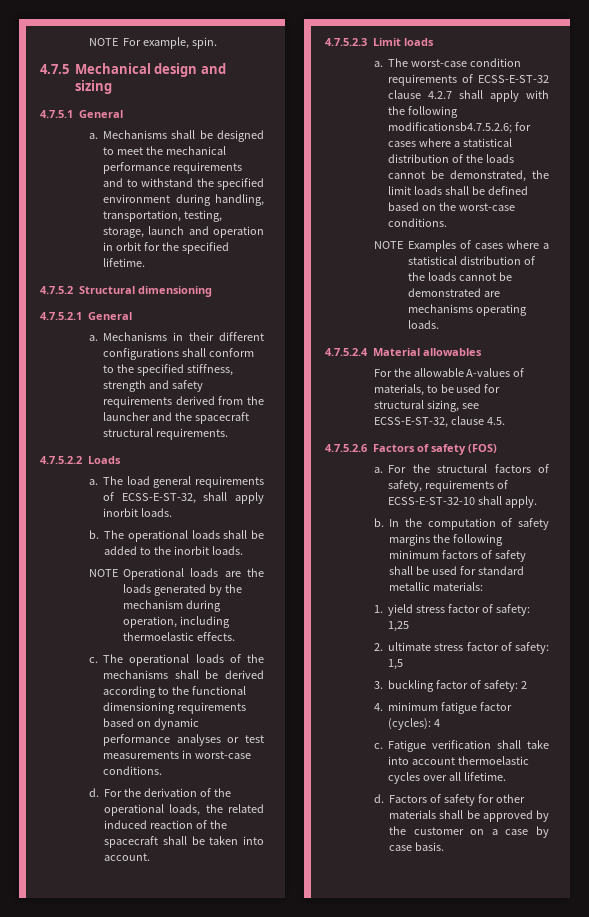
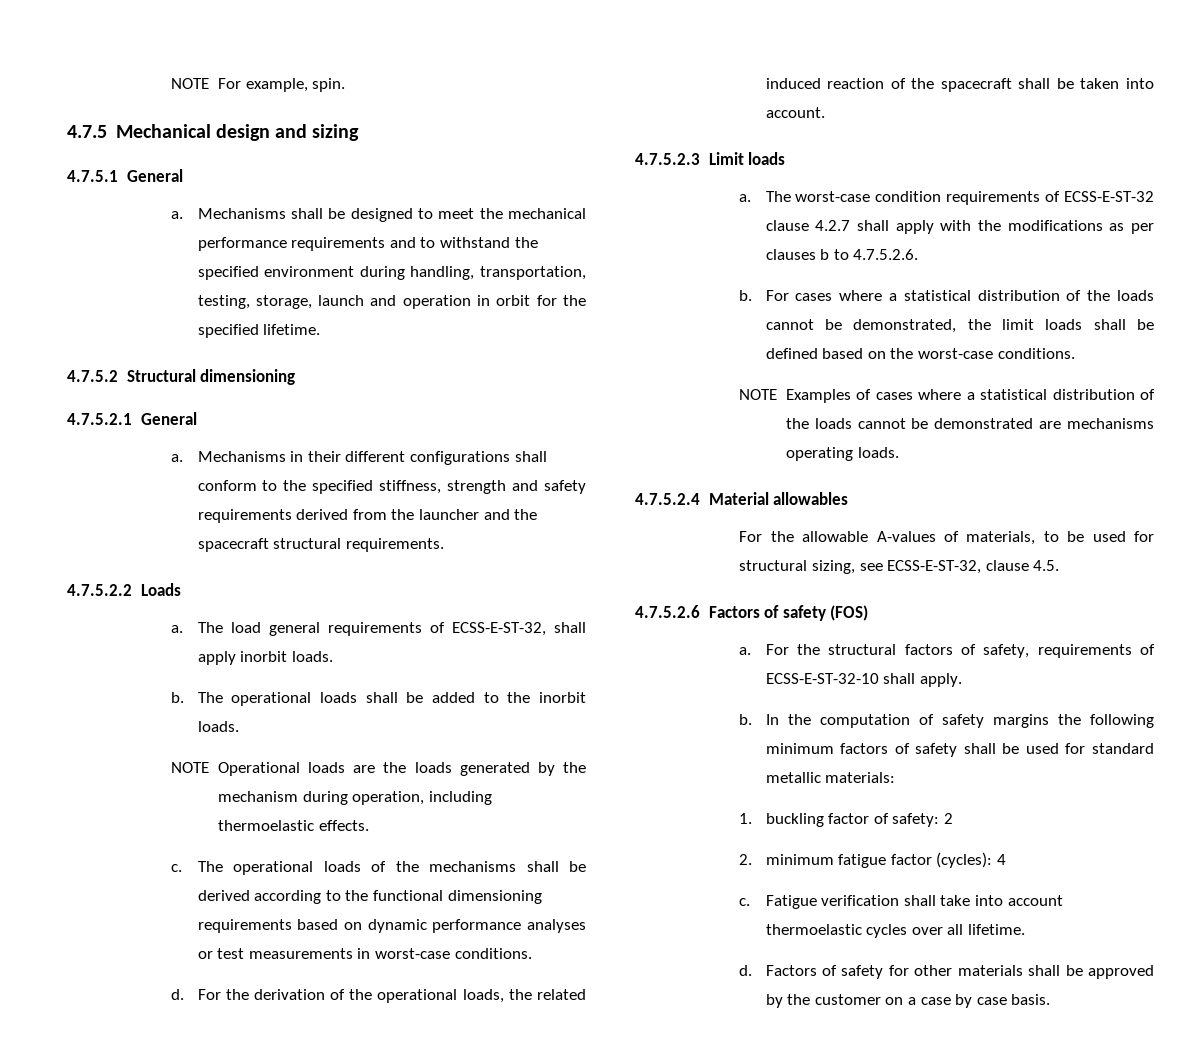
- The worst-case condition requirements of ECSS-E-ST-32 clause 4.2.7 shall apply with the following modificationsb4.7.5.2.6; for cases where a statistical distribution of the loads cannot be demonstrated, the limit loads shall be defined based on the worst-case conditions.
+ The worst-case condition requirements of ECSS-E-ST-32 clause 4.2.7 shall apply with the modifications as per clauses b to 4.7.5.2.6.
+ b. For cases where a statistical distribution of the loads cannot be demonstrated, the limit loads shall be defined based on the worst-case conditions.
- 1. yield stress factor of safety: 1,25
- 2. ultimate stress factor of safety: 1,5
- 3. buckling factor of safety: 2
+ 1. buckling factor of safety: 2
- 4. minimum fatigue factor (cycles): 4
+ 2. minimum fatigue factor (cycles): 4

